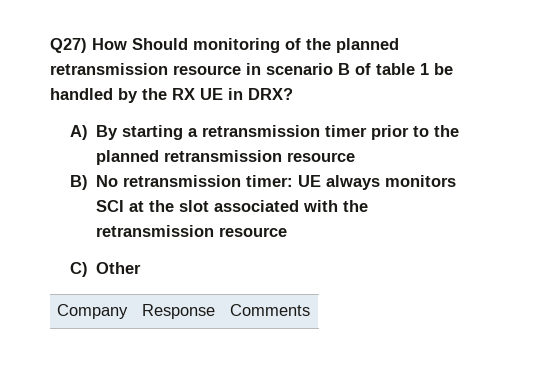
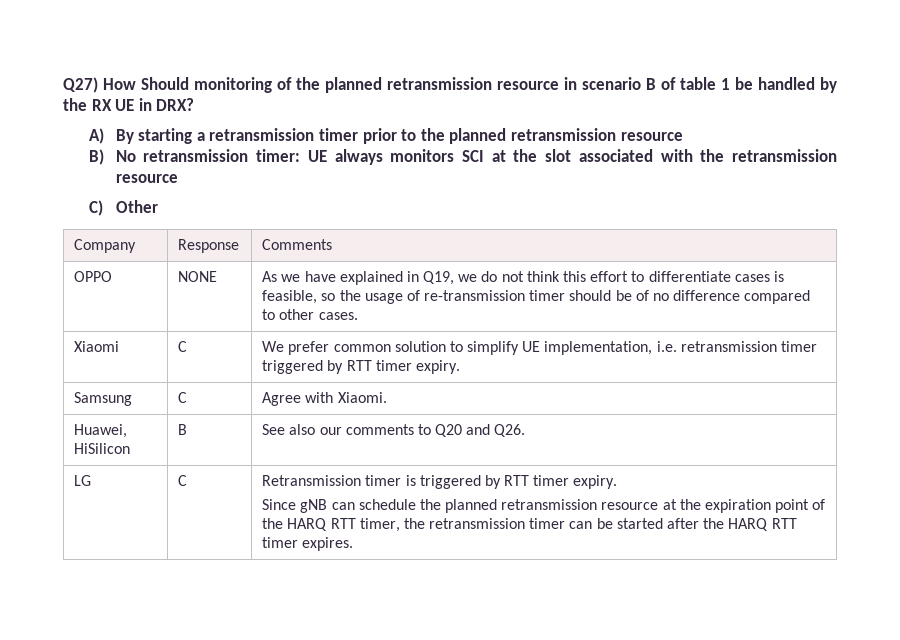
+ OPPO | NONE | As we have explained in Q19, we do not think this effort to differentiate cases is feasible, so the usage of re-transmission timer should be of no difference compared to other cases.
+ Xiaomi | C | We prefer common solution to simplify UE implementation, i.e. retransmission timer triggered by RTT timer expiry.
+ Samsung | C | Agree with Xiaomi.
+ Huawei, HiSilicon | B | See also our comments to Q20 and Q26.
+ LG | C | Retransmission timer is triggered by RTT timer expiry.
+ Since gNB can schedule the planned retransmission resource at the expiration point of the HARQ RTT timer, the retransmission timer can be started after the HARQ RTT timer expires.

